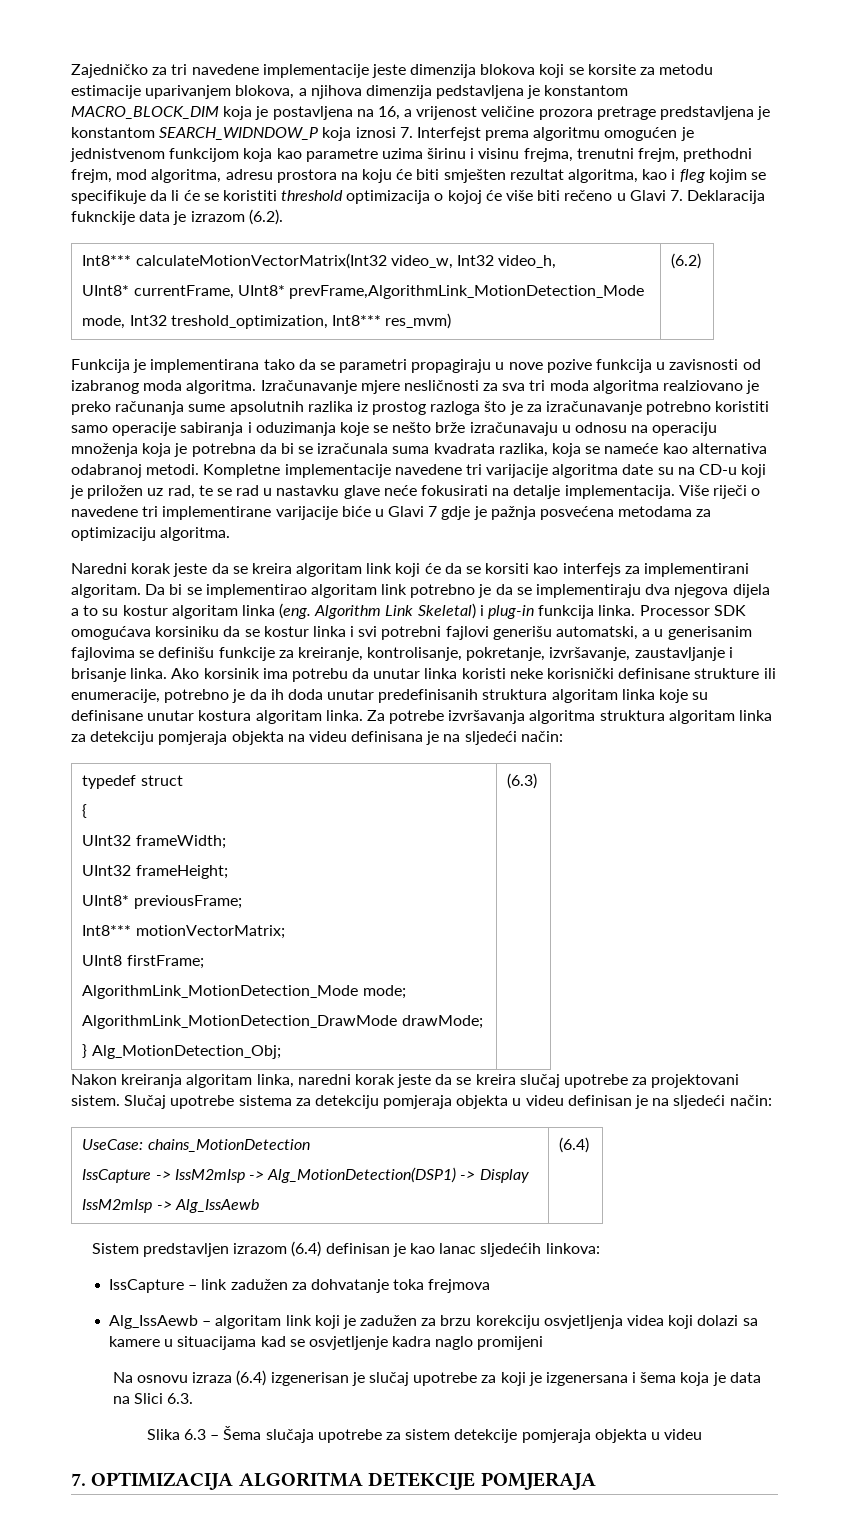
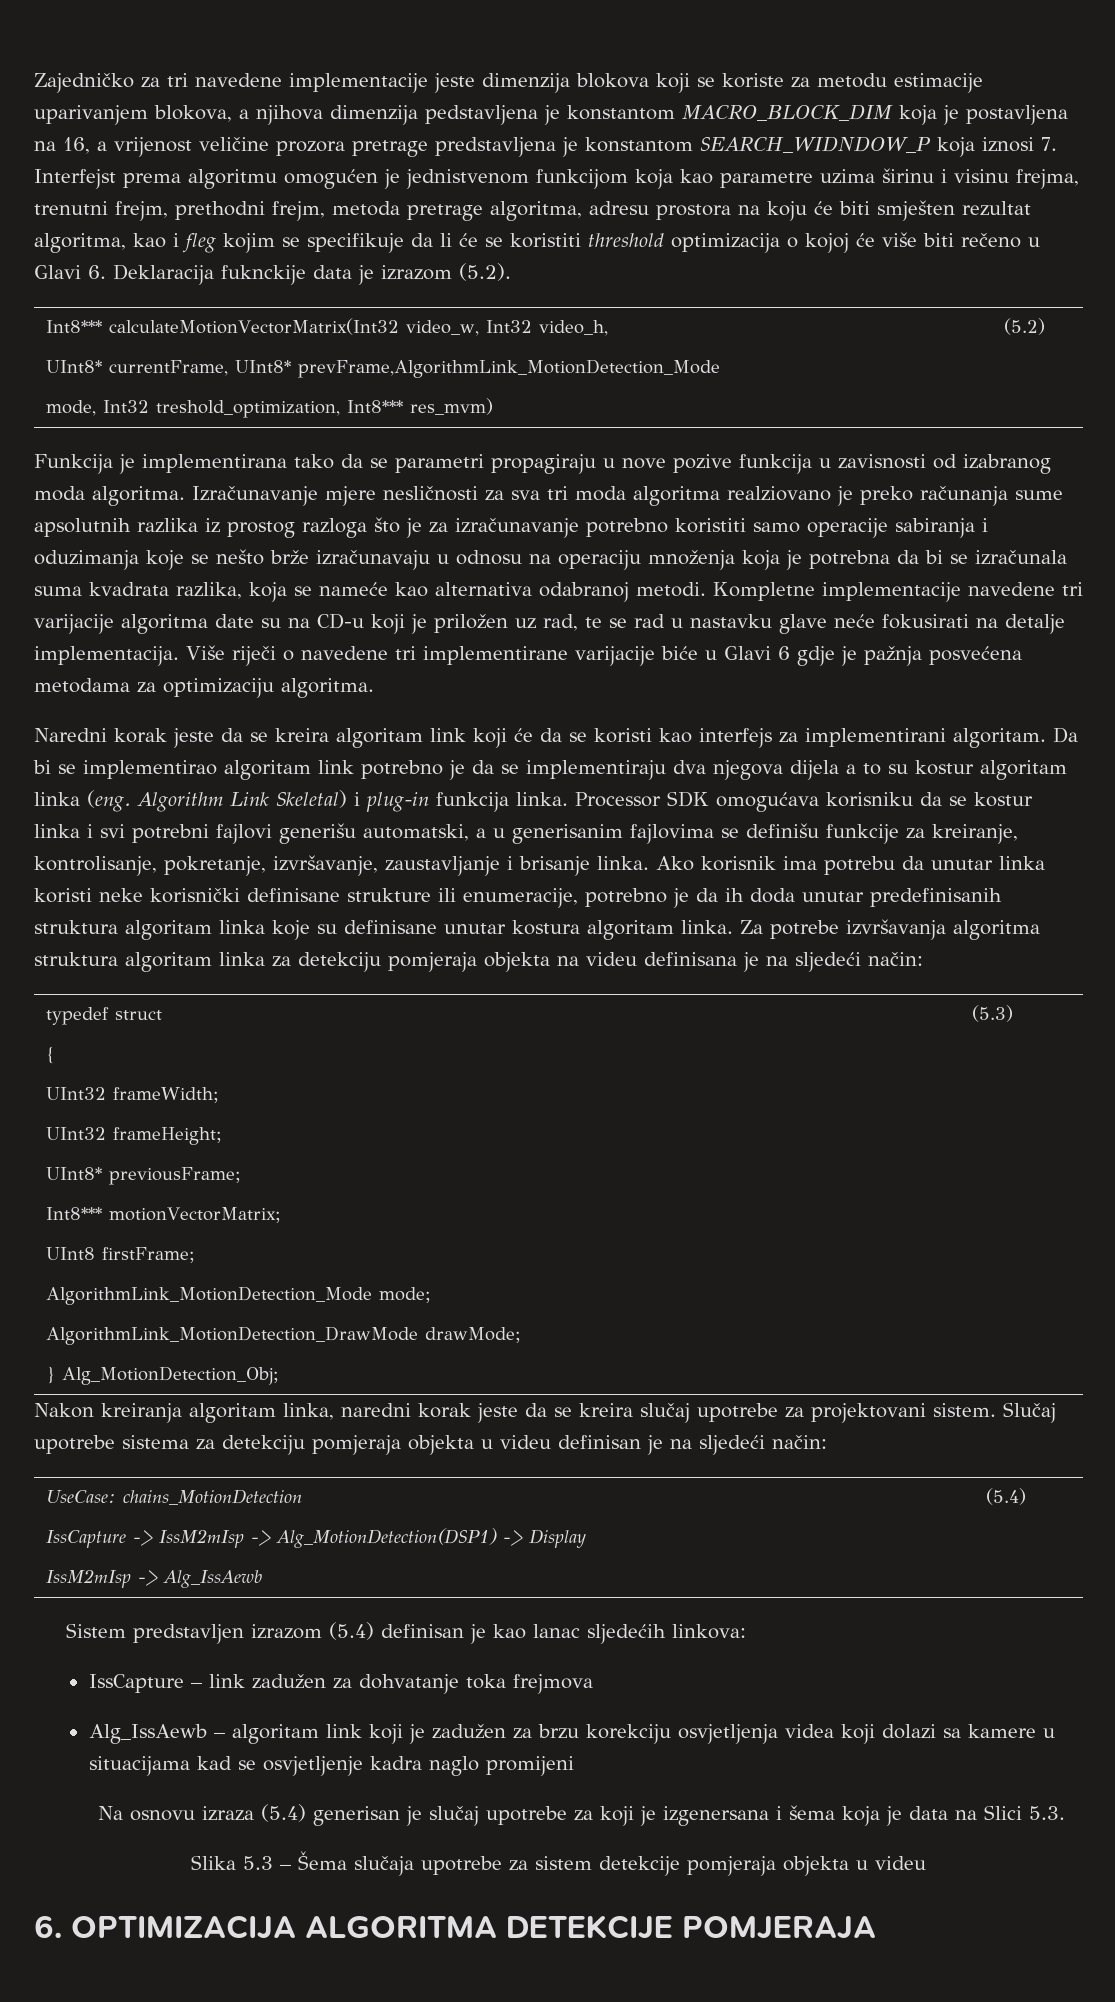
- Zajedničko za tri navedene implementacije jeste dimenzija blokova koji se korsite za metodu estimacije uparivanjem blokova, a njihova dimenzija pedstavljena je konstantom MACRO_BLOCK_DIM koja je postavljena na 16, a vrijenost veličine prozora pretrage predstavljena je konstantom SEARCH_WIDNDOW_P koja iznosi 7. Interfejst prema algoritmu omogućen je jednistvenom funkcijom koja kao parametre uzima širinu i visinu frejma, trenutni frejm, prethodni frejm, mod algoritma, adresu prostora na koju će biti smješten rezultat algoritma, kao i fleg kojim se specifikuje da li će se koristiti threshold optimizacija o kojoj će više biti rečeno u Glavi 7. Deklaracija fuknckije data je izrazom (6.2).
+ Zajedničko za tri navedene implementacije jeste dimenzija blokova koji se koriste za metodu estimacije uparivanjem blokova, a njihova dimenzija pedstavljena je konstantom MACRO_BLOCK_DIM koja je postavljena na 16, a vrijenost veličine prozora pretrage predstavljena je konstantom SEARCH_WIDNDOW_P koja iznosi 7. Interfejst prema algoritmu omogućen je jednistvenom funkcijom koja kao parametre uzima širinu i visinu frejma, trenutni frejm, prethodni frejm, metoda pretrage algoritma, adresu prostora na koju će biti smješten rezultat algoritma, kao i fleg kojim se specifikuje da li će se koristiti threshold optimizacija o kojoj će više biti rečeno u Glavi 6. Deklaracija fuknckije data je izrazom (5.2).
  Int8*** calculateMotionVectorMatrix(Int32 video_w, Int32 video_h,
  UInt8* currentFrame, UInt8* prevFrame,AlgorithmLink_MotionDetection_Mode
- mode, Int32 treshold_optimization, Int8*** res_mvm) | (6.2)
+ mode, Int32 treshold_optimization, Int8*** res_mvm) | (5.2)
- Više riječi o navedene tri implementirane varijacije biće u Glavi 7 gdje je pažnja posvećena metodama za optimizaciju algoritma.
+ Više riječi o navedene tri implementirane varijacije biće u Glavi 6 gdje je pažnja posvećena metodama za optimizaciju algoritma.
- Naredni korak jeste da se kreira algoritam link koji će da se korsiti kao interfejs za implementirani algoritam.
+ Naredni korak jeste da se kreira algoritam link koji će da se koristi kao interfejs za implementirani algoritam.
- Processor SDK omogućava korsiniku da se kostur linka i svi potrebni fajlovi generišu automatski, a u generisanim fajlovima se definišu funkcije za kreiranje, kontrolisanje, pokretanje, izvršavanje, zaustavljanje i brisanje linka.
+ Processor SDK omogućava korisniku da se kostur linka i svi potrebni fajlovi generišu automatski, a u generisanim fajlovima se definišu funkcije za kreiranje, kontrolisanje, pokretanje, izvršavanje, zaustavljanje i brisanje linka.
- Ako korsinik ima potrebu da unutar linka koristi neke korisnički definisane strukture ili enumeracije, potrebno je da ih doda unutar predefinisanih struktura algoritam linka koje su definisane unutar kostura algoritam linka.
+ Ako korisnik ima potrebu da unutar linka koristi neke korisnički definisane strukture ili enumeracije, potrebno je da ih doda unutar predefinisanih struktura algoritam linka koje su definisane unutar kostura algoritam linka.
  typedef struct
  {
  UInt32 frameWidth;
  UInt32 frameHeight;
  UInt8* previousFrame;
  Int8*** motionVectorMatrix;
  UInt8 firstFrame;
  AlgorithmLink_MotionDetection_Mode mode;
  AlgorithmLink_MotionDetection_DrawMode drawMode;
- } Alg_MotionDetection_Obj; | (6.3)
+ } Alg_MotionDetection_Obj; | (5.3)
  UseCase: chains_MotionDetection
  IssCapture -> IssM2mIsp -> Alg_MotionDetection(DSP1) -> Display
- IssM2mIsp -> Alg_IssAewb | (6.4)
+ IssM2mIsp -> Alg_IssAewb | (5.4)
- Sistem predstavljen izrazom (6.4) definisan je kao lanac sljedećih linkova:
+ Sistem predstavljen izrazom (5.4) definisan je kao lanac sljedećih linkova:
- Na osnovu izraza (6.4) izgenerisan je slučaj upotrebe za koji je izgenersana i šema koja je data na Slici 6.3.
+ Na osnovu izraza (5.4) generisan je slučaj upotrebe za koji je izgenersana i šema koja je data na Slici 5.3.
- Slika 6.3 – Šema slučaja upotrebe za sistem detekcije pomjeraja objekta u videu
+ Slika 5.3 – Šema slučaja upotrebe za sistem detekcije pomjeraja objekta u videu
- 7. OPTIMIZACIJA ALGORITMA DETEKCIJE POMJERAJA
+ 6. OPTIMIZACIJA ALGORITMA DETEKCIJE POMJERAJA

